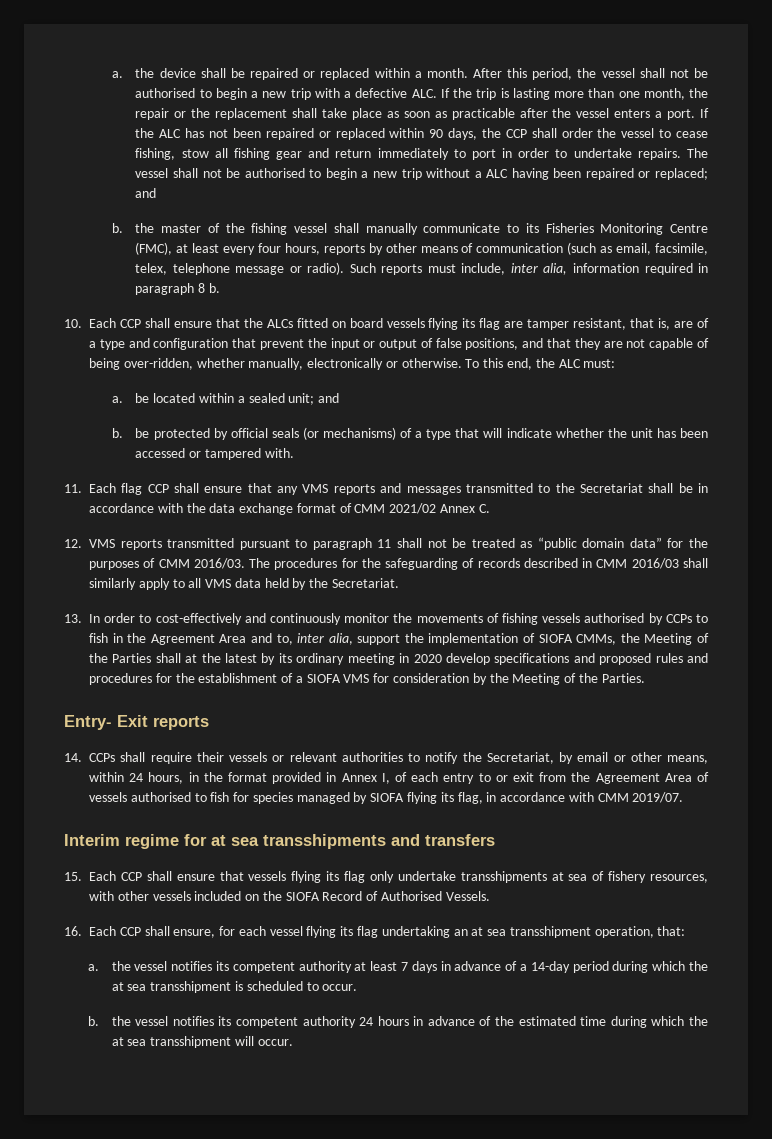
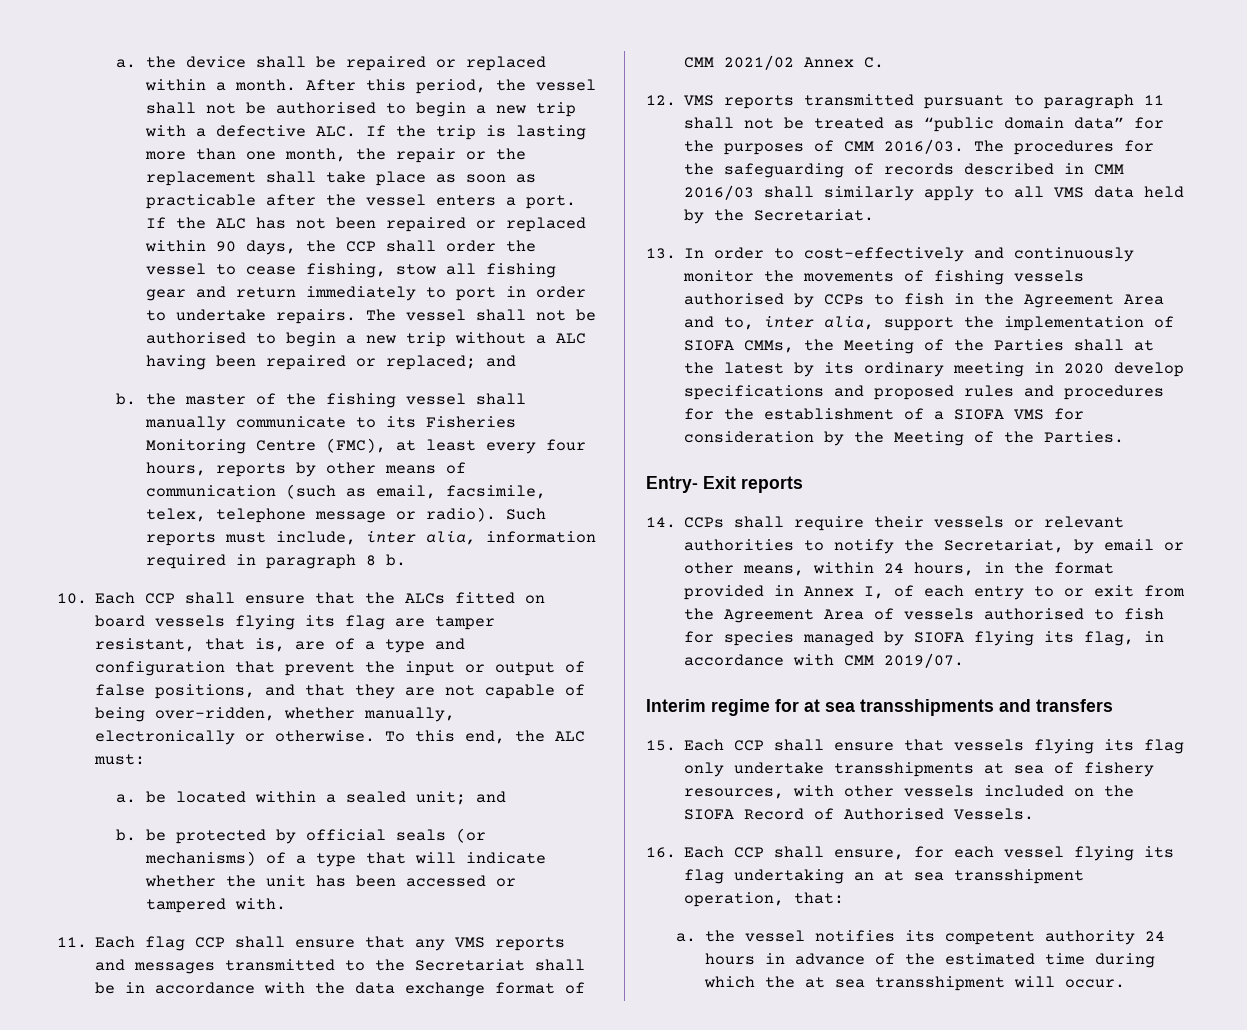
- a. the vessel notifies its competent authority at least 7 days in advance of a 14-day period during which the at sea transshipment is scheduled to occur.
- b. the vessel notifies its competent authority 24 hours in advance of the estimated time during which the at sea transshipment will occur.
+ a. the vessel notifies its competent authority 24 hours in advance of the estimated time during which the at sea transshipment will occur.

